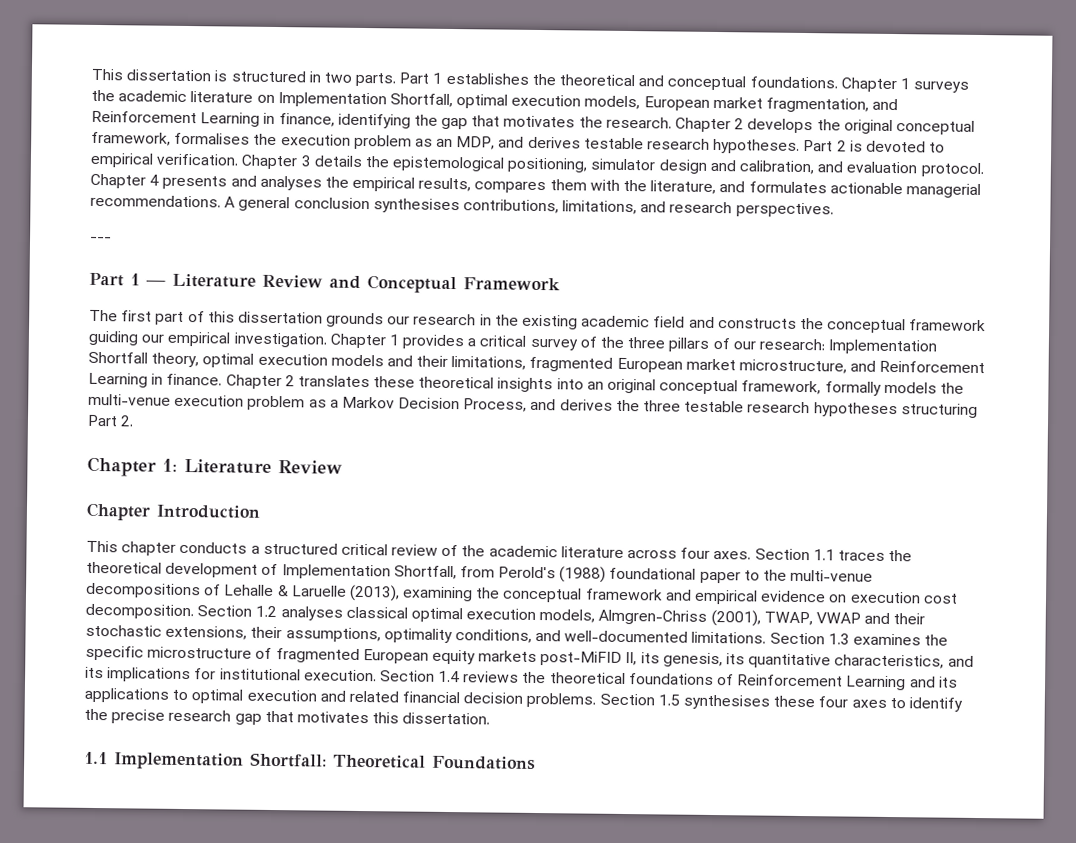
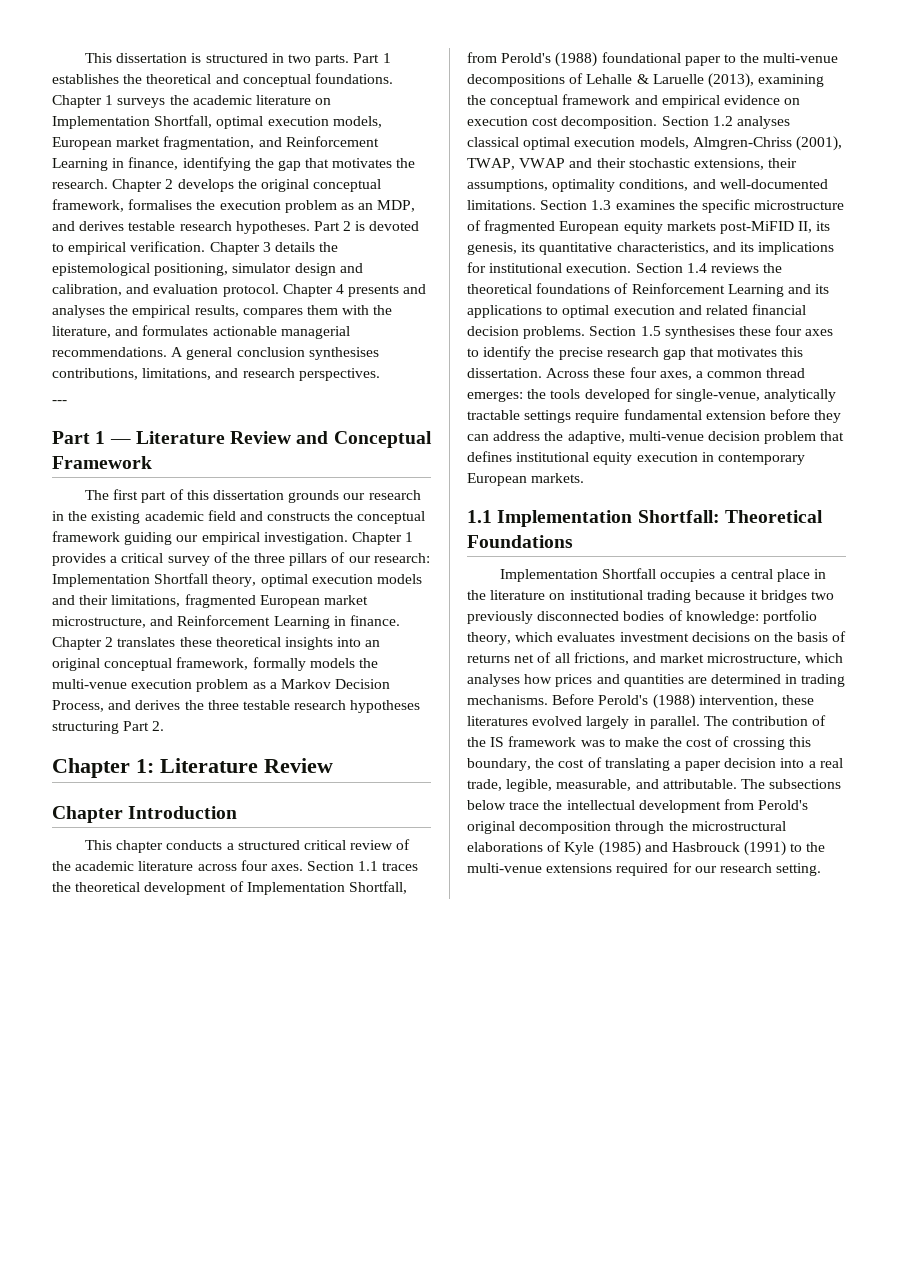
+ Across these four axes, a common thread emerges: the tools developed for single-venue, analytically tractable settings require fundamental extension before they can address the adaptive, multi-venue decision problem that defines institutional equity execution in contemporary European markets.
+ Implementation Shortfall occupies a central place in the literature on institutional trading because it bridges two previously disconnected bodies of knowledge: portfolio theory, which evaluates investment decisions on the basis of returns net of all frictions, and market microstructure, which analyses how prices and quantities are determined in trading mechanisms. Before Perold's (1988) intervention, these literatures evolved largely in parallel. The contribution of the IS framework was to make the cost of crossing this boundary, the cost of translating a paper decision into a real trade, legible, measurable, and attributable. The subsections below trace the intellectual development from Perold's original decomposition through the microstructural elaborations of Kyle (1985) and Hasbrouck (1991) to the multi-venue extensions required for our research setting.

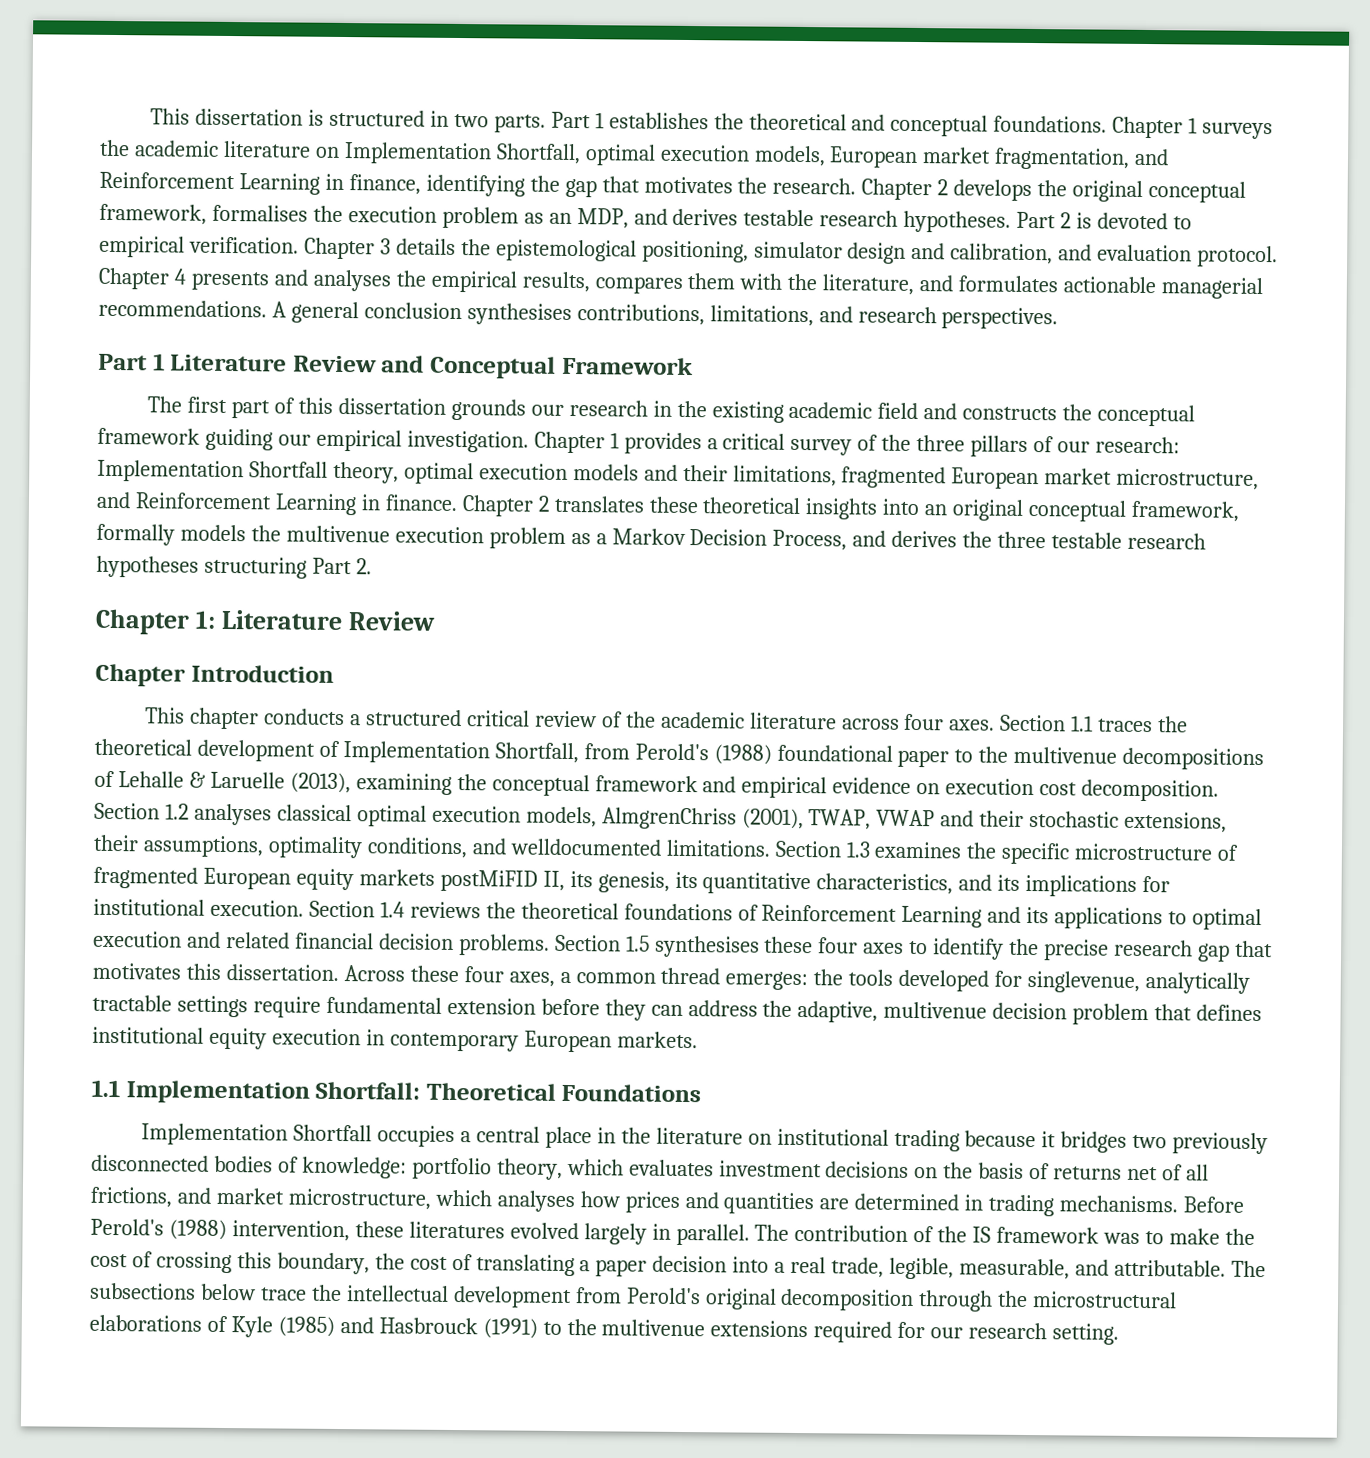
- ---
- Part 1 — Literature Review and Conceptual Framework
+ Part 1 Literature Review and Conceptual Framework
- Chapter 2 translates these theoretical insights into an original conceptual framework, formally models the multi-venue execution problem as a Markov Decision Process, and derives the three testable research hypotheses structuring Part 2.
+ Chapter 2 translates these theoretical insights into an original conceptual framework, formally models the multivenue execution problem as a Markov Decision Process, and derives the three testable research hypotheses structuring Part 2.
- Section 1.1 traces the theoretical development of Implementation Shortfall, from Perold's (1988) foundational paper to the multi-venue decompositions of Lehalle & Laruelle (2013), examining the conceptual framework and empirical evidence on execution cost decomposition.
+ Section 1.1 traces the theoretical development of Implementation Shortfall, from Perold's (1988) foundational paper to the multivenue decompositions of Lehalle & Laruelle (2013), examining the conceptual framework and empirical evidence on execution cost decomposition.
- Section 1.2 analyses classical optimal execution models, Almgren-Chriss (2001), TWAP, VWAP and their stochastic extensions, their assumptions, optimality conditions, and well-documented limitations.
+ Section 1.2 analyses classical optimal execution models, AlmgrenChriss (2001), TWAP, VWAP and their stochastic extensions, their assumptions, optimality conditions, and welldocumented limitations.
- Section 1.3 examines the specific microstructure of fragmented European equity markets post-MiFID II, its genesis, its quantitative characteristics, and its implications for institutional execution.
+ Section 1.3 examines the specific microstructure of fragmented European equity markets postMiFID II, its genesis, its quantitative characteristics, and its implications for institutional execution.
- Across these four axes, a common thread emerges: the tools developed for single-venue, analytically tractable settings require fundamental extension before they can address the adaptive, multi-venue decision problem that defines institutional equity execution in contemporary European markets.
+ Across these four axes, a common thread emerges: the tools developed for singlevenue, analytically tractable settings require fundamental extension before they can address the adaptive, multivenue decision problem that defines institutional equity execution in contemporary European markets.
- The subsections below trace the intellectual development from Perold's original decomposition through the microstructural elaborations of Kyle (1985) and Hasbrouck (1991) to the multi-venue extensions required for our research setting.
+ The subsections below trace the intellectual development from Perold's original decomposition through the microstructural elaborations of Kyle (1985) and Hasbrouck (1991) to the multivenue extensions required for our research setting.

